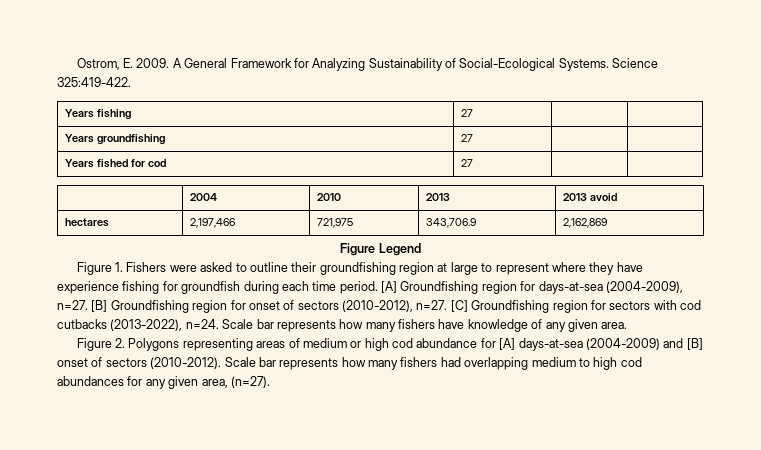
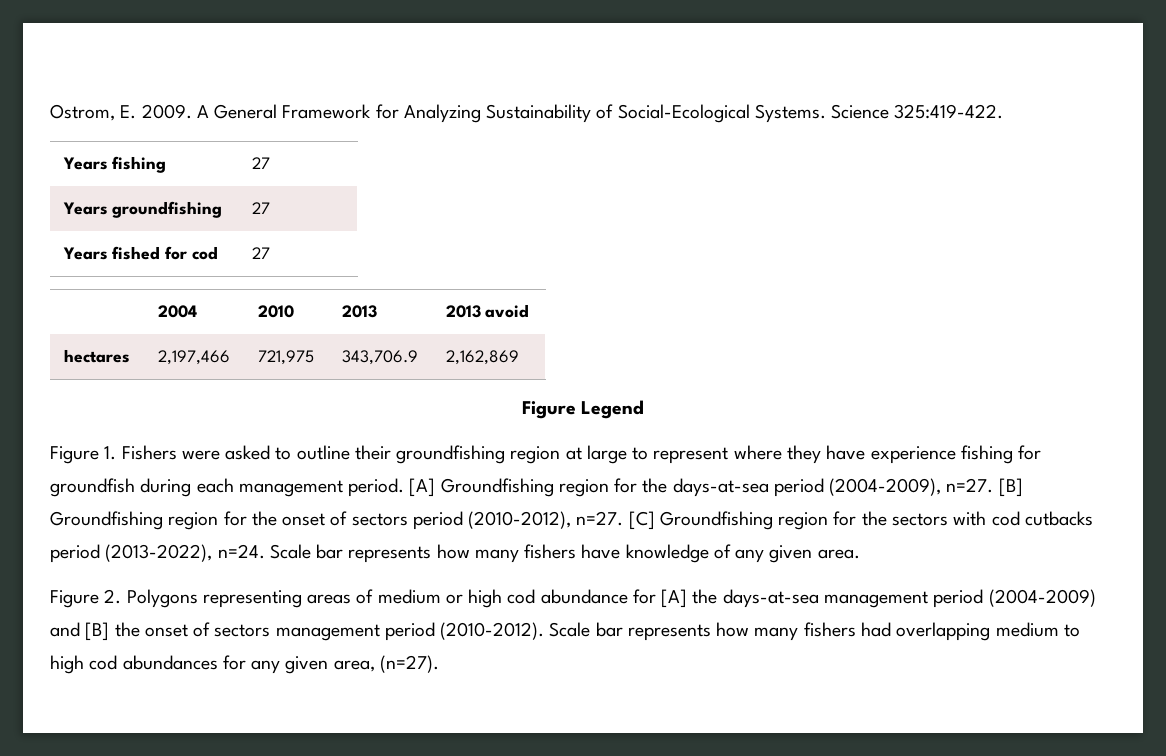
- Figure 1. Fishers were asked to outline their groundfishing region at large to represent where they have experience fishing for groundfish during each time period.
+ Figure 1. Fishers were asked to outline their groundfishing region at large to represent where they have experience fishing for groundfish during each management period.
- [A] Groundfishing region for days-at-sea (2004-2009), n=27.
+ [A] Groundfishing region for the days-at-sea period (2004-2009), n=27.
- [B] Groundfishing region for onset of sectors (2010-2012), n=27.
+ [B] Groundfishing region for the onset of sectors period (2010-2012), n=27.
- [C] Groundfishing region for sectors with cod cutbacks (2013-2022), n=24.
+ [C] Groundfishing region for the sectors with cod cutbacks period (2013-2022), n=24.
- Figure 2. Polygons representing areas of medium or high cod abundance for [A] days-at-sea (2004-2009) and [B] onset of sectors (2010-2012).
+ Figure 2. Polygons representing areas of medium or high cod abundance for [A] the days-at-sea management period (2004-2009) and [B] the onset of sectors management period (2010-2012).

